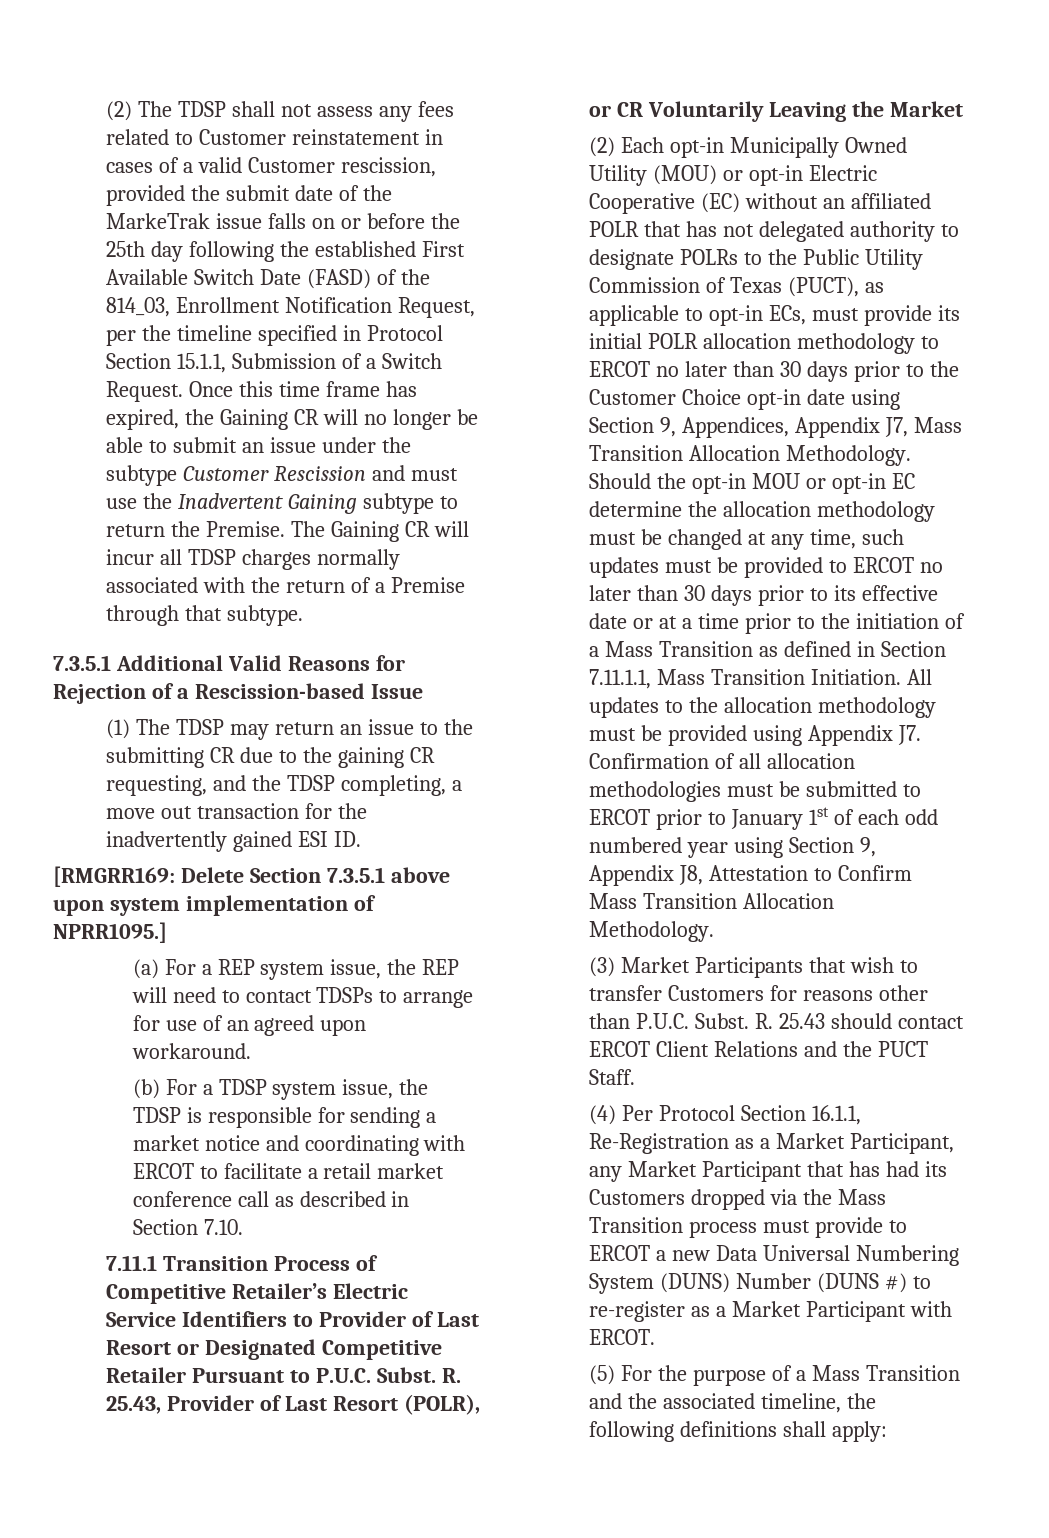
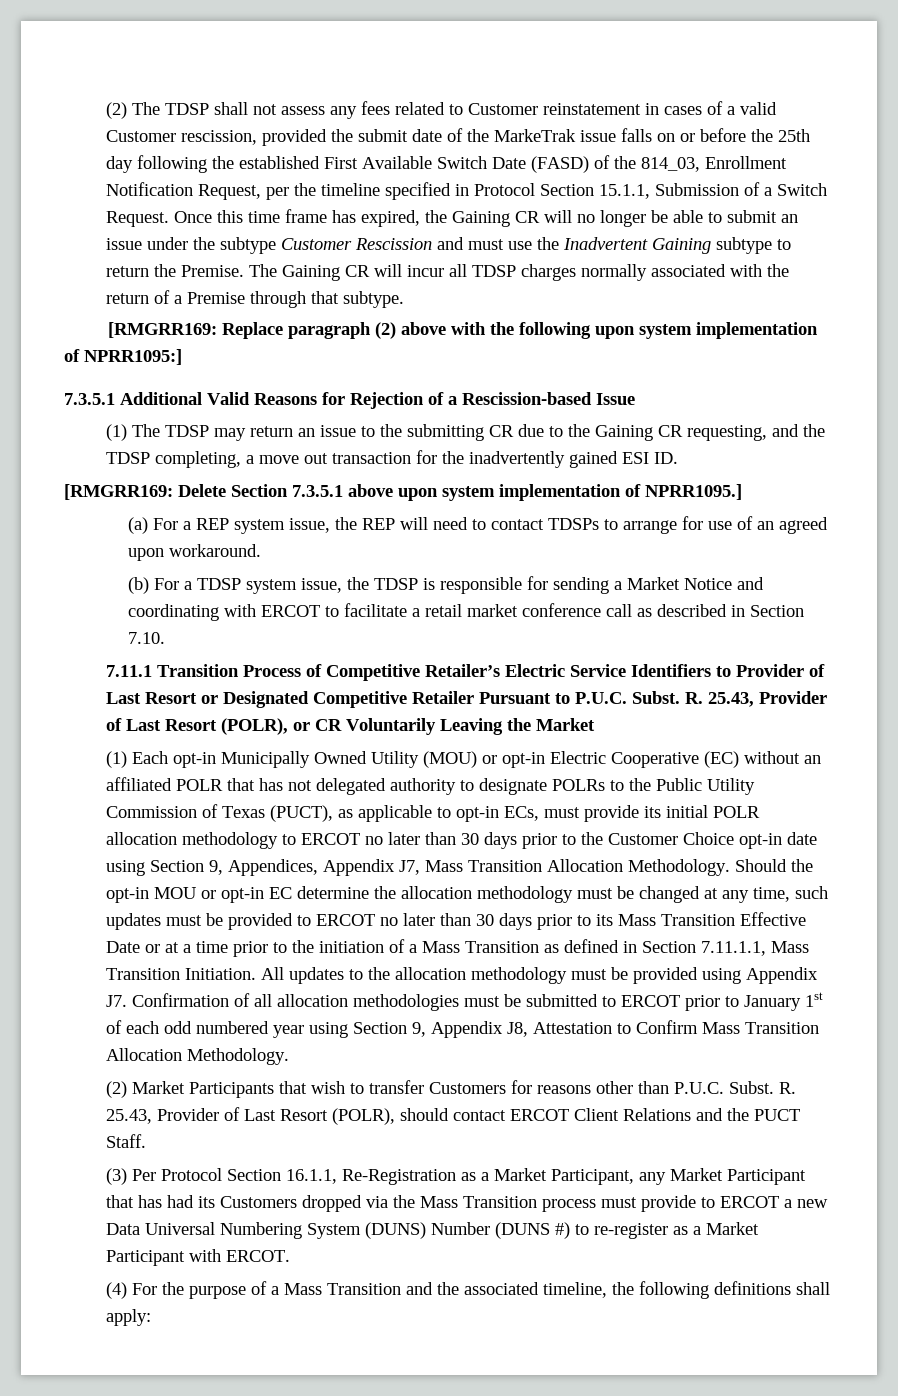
+ [RMGRR169: Replace paragraph (2) above with the following upon system implementation of NPRR1095:]
- (1) The TDSP may return an issue to the submitting CR due to the gaining CR requesting, and the TDSP completing, a move out transaction for the inadvertently gained ESI ID.
+ (1) The TDSP may return an issue to the submitting CR due to the Gaining CR requesting, and the TDSP completing, a move out transaction for the inadvertently gained ESI ID.
- (b) For a TDSP system issue, the TDSP is responsible for sending a market notice and coordinating with ERCOT to facilitate a retail market conference call as described in Section 7.10.
+ (b) For a TDSP system issue, the TDSP is responsible for sending a Market Notice and coordinating with ERCOT to facilitate a retail market conference call as described in Section 7.10.
- (2) Each opt-in Municipally Owned Utility (MOU) or opt-in Electric Cooperative (EC) without an affiliated POLR that has not delegated authority to designate POLRs to the Public Utility Commission of Texas (PUCT), as applicable to opt-in ECs, must provide its initial POLR allocation methodology to ERCOT no later than 30 days prior to the Customer Choice opt-in date using Section 9, Appendices, Appendix J7, Mass Transition Allocation Methodology.
+ (1) Each opt-in Municipally Owned Utility (MOU) or opt-in Electric Cooperative (EC) without an affiliated POLR that has not delegated authority to designate POLRs to the Public Utility Commission of Texas (PUCT), as applicable to opt-in ECs, must provide its initial POLR allocation methodology to ERCOT no later than 30 days prior to the Customer Choice opt-in date using Section 9, Appendices, Appendix J7, Mass Transition Allocation Methodology.
- Should the opt-in MOU or opt-in EC determine the allocation methodology must be changed at any time, such updates must be provided to ERCOT no later than 30 days prior to its effective date or at a time prior to the initiation of a Mass Transition as defined in Section 7.11.1.1, Mass Transition Initiation.
+ Should the opt-in MOU or opt-in EC determine the allocation methodology must be changed at any time, such updates must be provided to ERCOT no later than 30 days prior to its Mass Transition Effective Date or at a time prior to the initiation of a Mass Transition as defined in Section 7.11.1.1, Mass Transition Initiation.
- (3) Market Participants that wish to transfer Customers for reasons other than P.U.C. Subst.
+ (2) Market Participants that wish to transfer Customers for reasons other than P.U.C. Subst.
- R. 25.43 should contact ERCOT Client Relations and the PUCT Staff.
+ R. 25.43, Provider of Last Resort (POLR), should contact ERCOT Client Relations and the PUCT Staff.
- (4) Per Protocol Section 16.1.1, Re-Registration as a Market Participant, any Market Participant that has had its Customers dropped via the Mass Transition process must provide to ERCOT a new Data Universal Numbering System (DUNS) Number (DUNS #) to re-register as a Market Participant with ERCOT.
+ (3) Per Protocol Section 16.1.1, Re-Registration as a Market Participant, any Market Participant that has had its Customers dropped via the Mass Transition process must provide to ERCOT a new Data Universal Numbering System (DUNS) Number (DUNS #) to re-register as a Market Participant with ERCOT.
- (5) For the purpose of a Mass Transition and the associated timeline, the following definitions shall apply:
+ (4) For the purpose of a Mass Transition and the associated timeline, the following definitions shall apply:

